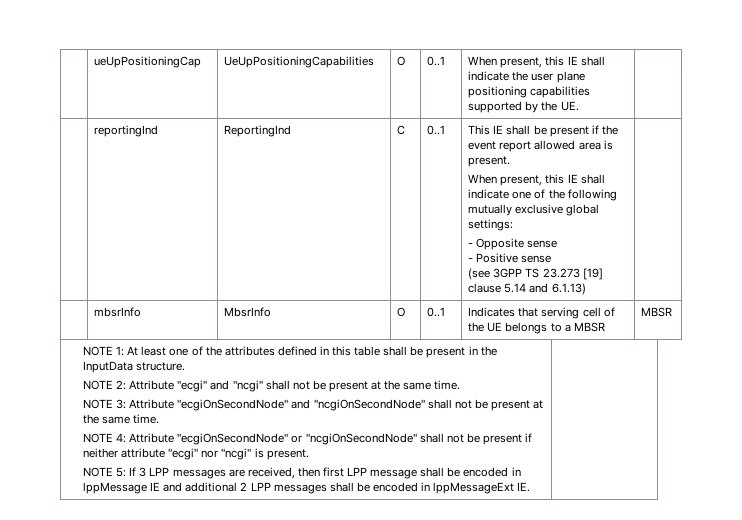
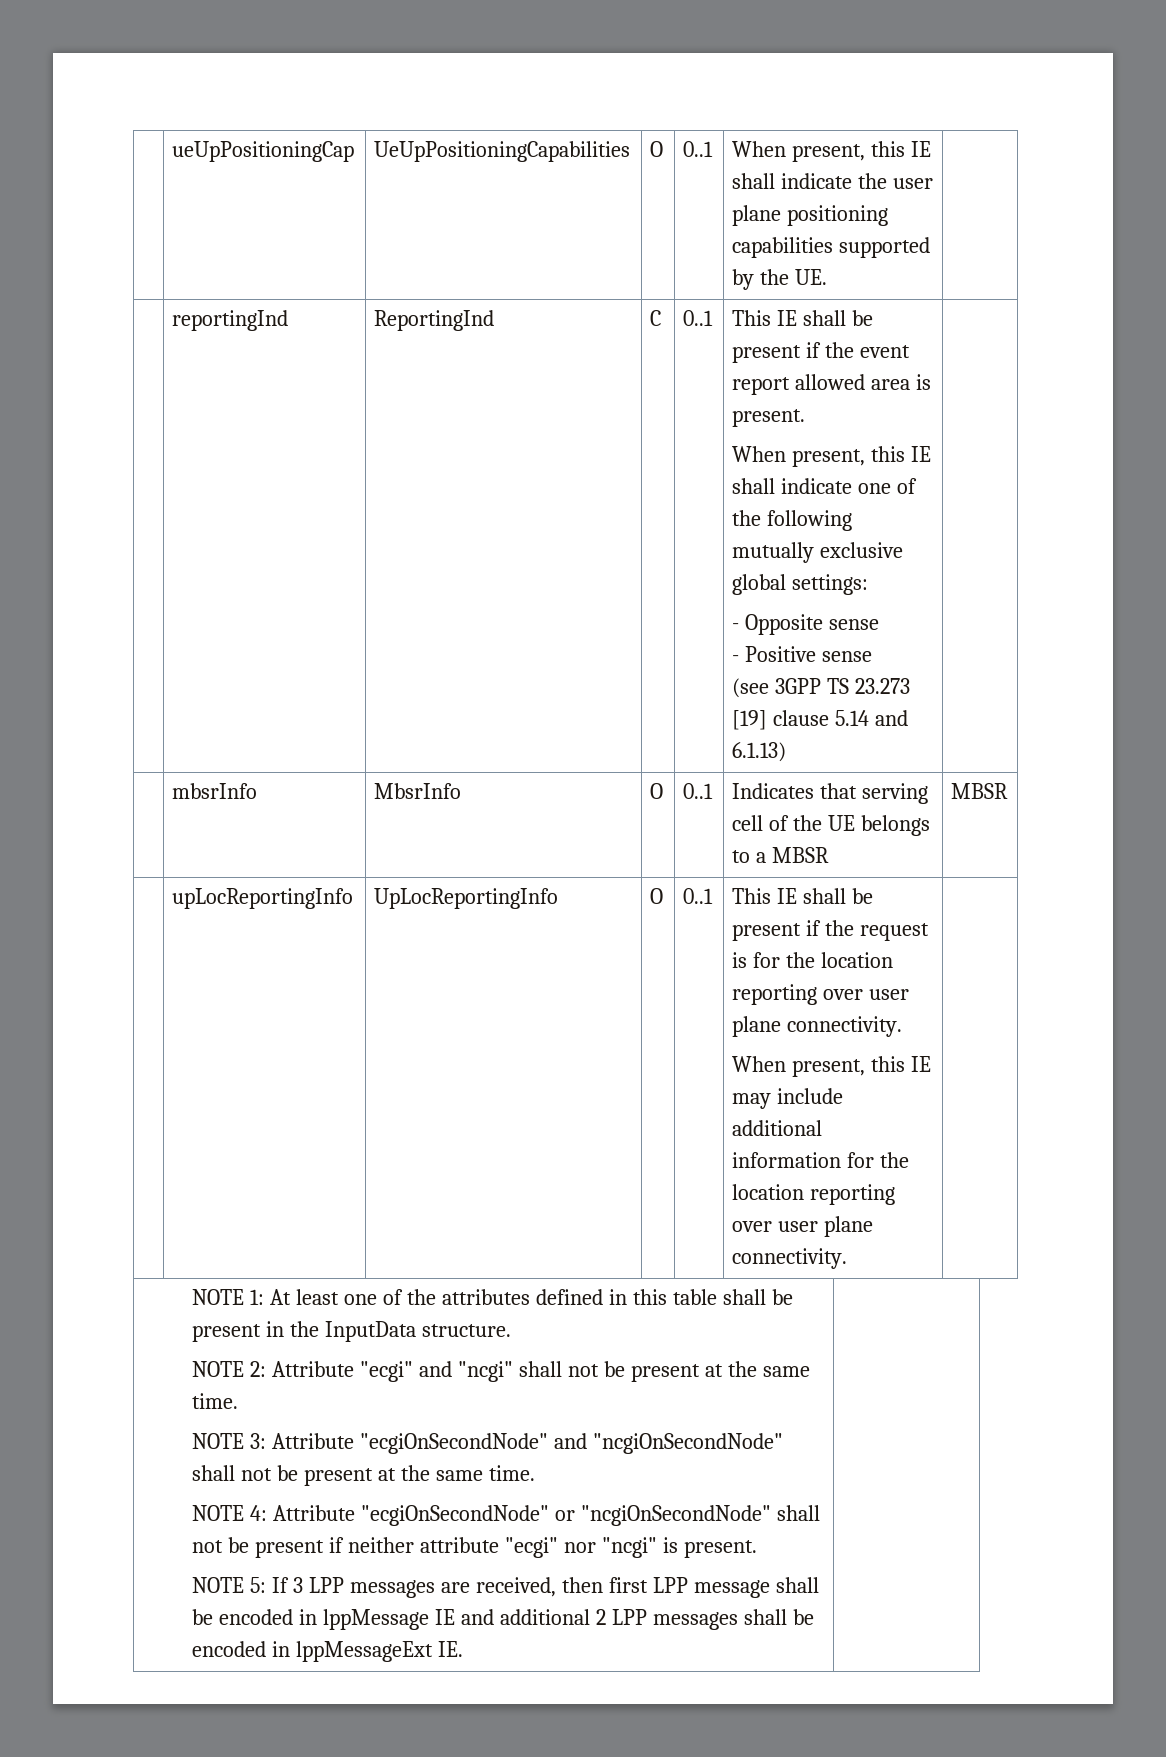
+ | upLocReportingInfo | UpLocReportingInfo | O | 0..1 | This IE shall be present if the request is for the location reporting over user plane connectivity.
+ When present, this IE may include additional information for the location reporting over user plane connectivity. |

